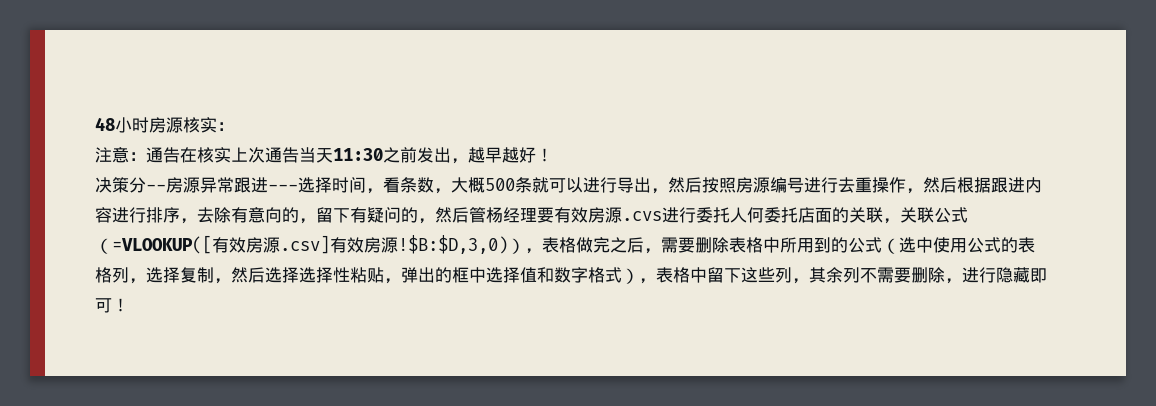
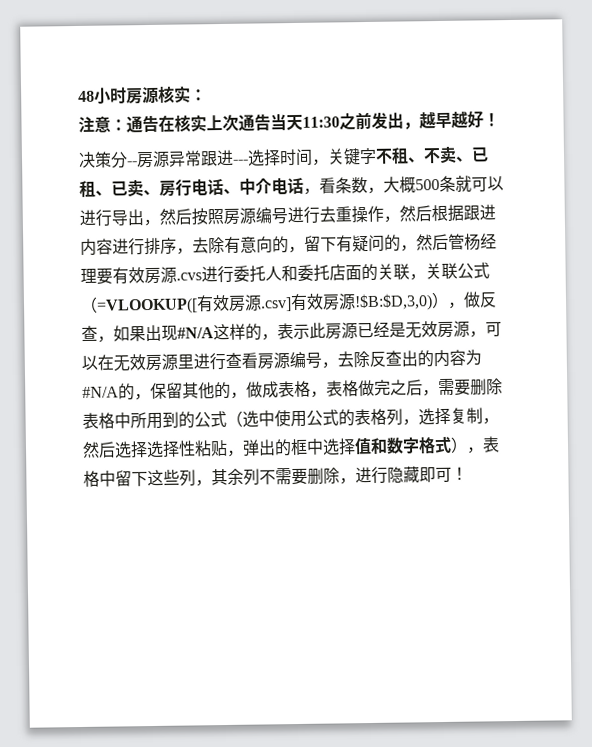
- 决策分--房源异常跟进---选择时间，看条数，大概500条就可以进行导出，然后按照房源编号进行去重操作，然后根据跟进内容进行排序，去除有意向的，留下有疑问的，然后管杨经理要有效房源.cvs进行委托人何委托店面的关联，关联公式（=VLOOKUP([有效房源.csv]有效房源!$B:$D,3,0)），表格做完之后，需要删除表格中所用到的公式（选中使用公式的表格列，选择复制，然后选择选择性粘贴，弹出的框中选择值和数字格式），表格中留下这些列，其余列不需要删除，进行隐藏即可！
+ 决策分--房源异常跟进---选择时间，关键字不租、不卖、已租、已卖、房行电话、中介电话，看条数，大概500条就可以进行导出，然后按照房源编号进行去重操作，然后根据跟进内容进行排序，去除有意向的，留下有疑问的，然后管杨经理要有效房源.cvs进行委托人和委托店面的关联，关联公式（=VLOOKUP([有效房源.csv]有效房源!$B:$D,3,0)），做反查，如果出现#N/A这样的，表示此房源已经是无效房源，可以在无效房源里进行查看房源编号，去除反查出的内容为#N/A的，保留其他的，做成表格，表格做完之后，需要删除表格中所用到的公式（选中使用公式的表格列，选择复制，然后选择选择性粘贴，弹出的框中选择值和数字格式），表格中留下这些列，其余列不需要删除，进行隐藏即可！

